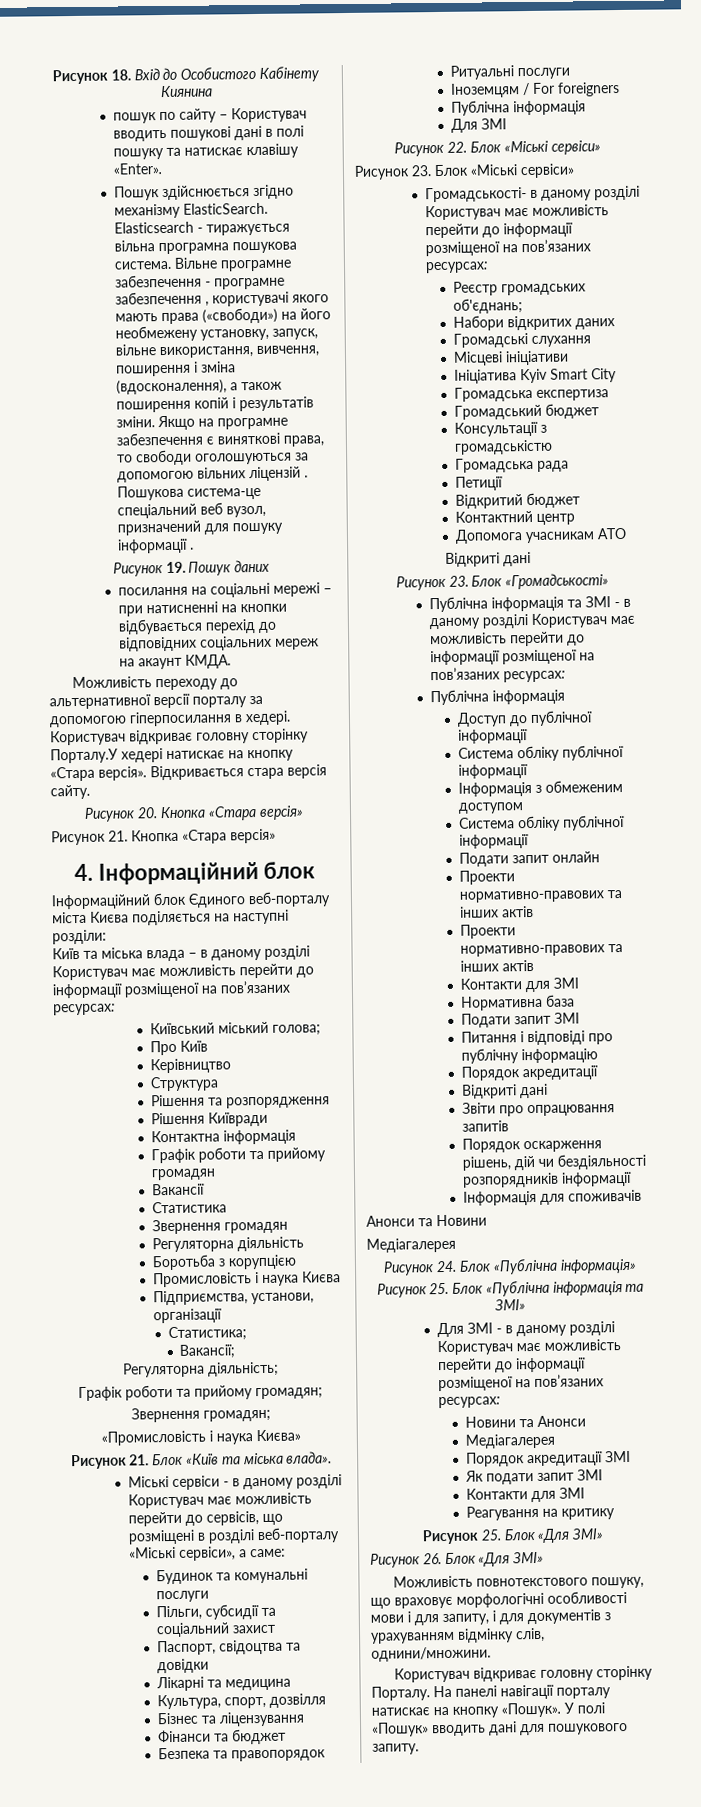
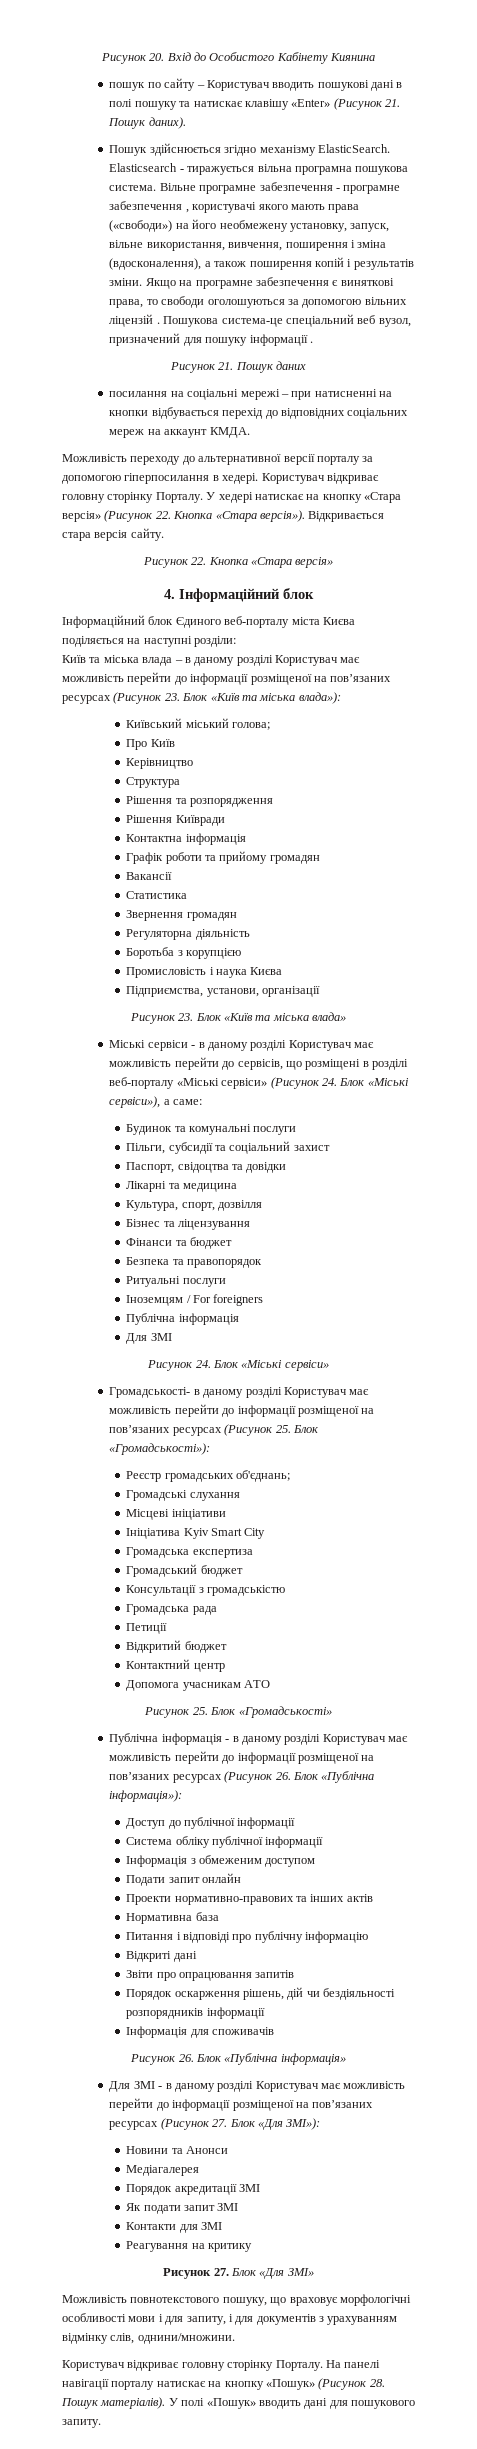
- Рисунок 18. Вхід до Особистого Кабінету Киянина
+ Рисунок 20. Вхід до Особистого Кабінету Киянина
- пошук по сайту – Користувач вводить пошукові дані в полі пошуку та натискає клавішу «Enter».
+ пошук по сайту – Користувач вводить пошукові дані в полі пошуку та натискає клавішу «Enter» (Рисунок 21. Пошук даних).
- Рисунок 19. Пошук даних
+ Рисунок 21. Пошук даних
- посилання на соціальні мережі – при натисненні на кнопки відбувається перехід до відповідних соціальних мереж на акаунт КМДА.
+ посилання на соціальні мережі – при натисненні на кнопки відбувається перехід до відповідних соціальних мереж на аккаунт КМДА.
- Користувач відкриває головну сторінку Порталу.У хедері натискає на кнопку «Стара версія».
+ Користувач відкриває головну сторінку Порталу. У хедері натискає на кнопку «Стара версія» (Рисунок 22. Кнопка «Стара версія»).
- Рисунок 20. Кнопка «Стара версія»
- Рисунок 21. Кнопка «Стара версія»
+ Рисунок 22. Кнопка «Стара версія»
- Київ та міська влада – в даному розділі Користувач має можливість перейти до інформації розміщеної на пов’язаних ресурсах:
+ Київ та міська влада – в даному розділі Користувач має можливість перейти до інформації розміщеної на пов’язаних ресурсах (Рисунок 23. Блок «Київ та міська влада»):
- Статистика;
- Вакансії;
- Регуляторна діяльність;
- Графік роботи та прийому громадян;
- Звернення громадян;
- «Промисловість і наука Києва»
- Рисунок 21. Блок «Київ та міська влада».
+ Рисунок 23. Блок «Київ та міська влада»
- Міські сервіси - в даному розділі Користувач має можливість перейти до сервісів, що розміщені в розділі веб-порталу «Міські сервіси», а саме:
+ Міські сервіси - в даному розділі Користувач має можливість перейти до сервісів, що розміщені в розділі веб-порталу «Міські сервіси» (Рисунок 24. Блок «Міські сервіси»), а саме:
- Рисунок 22. Блок «Міські сервіси»
- Рисунок 23. Блок «Міські сервіси»
+ Рисунок 24. Блок «Міські сервіси»
- Громадськості- в даному розділі Користувач має можливість перейти до інформації розміщеної на пов’язаних ресурсах:
+ Громадськості- в даному розділі Користувач має можливість перейти до інформації розміщеної на пов’язаних ресурсах (Рисунок 25. Блок «Громадськості»):
- Набори відкритих даних
  Допомога учасникам АТО
- Відкриті дані
- Рисунок 23. Блок «Громадськості»
+ Рисунок 25. Блок «Громадськості»
- Публічна інформація та ЗМІ - в даному розділі Користувач має можливість перейти до інформації розміщеної на пов’язаних ресурсах:
- Публічна інформація
+ Публічна інформація - в даному розділі Користувач має можливість перейти до інформації розміщеної на пов’язаних ресурсах (Рисунок 26. Блок «Публічна інформація»):
  Інформація з обмеженим доступом
- Система обліку публічної інформації
  Подати запит онлайн
  Проекти нормативно-правових та інших актів
- Проекти нормативно-правових та інших актів
- Контакти для ЗМІ
- Подати запит ЗМІ
  Питання і відповіді про публічну інформацію
- Порядок акредитації
- Анонси та Новини
- Медіагалерея
- Рисунок 24. Блок «Публічна інформація»
+ Рисунок 26. Блок «Публічна інформація»
- Рисунок 25. Блок «Публічна інформація та ЗМІ»
- Для ЗМІ - в даному розділі Користувач має можливість перейти до інформації розміщеної на пов’язаних ресурсах:
+ Для ЗМІ - в даному розділі Користувач має можливість перейти до інформації розміщеної на пов’язаних ресурсах (Рисунок 27. Блок «Для ЗМІ»):
- Рисунок 25. Блок «Для ЗМІ»
- Рисунок 26. Блок «Для ЗМІ»
+ Рисунок 27. Блок «Для ЗМІ»
- На панелі навігації порталу натискає на кнопку «Пошук».
+ На панелі навігації порталу натискає на кнопку «Пошук» (Рисунок 28. Пошук матеріалів).

